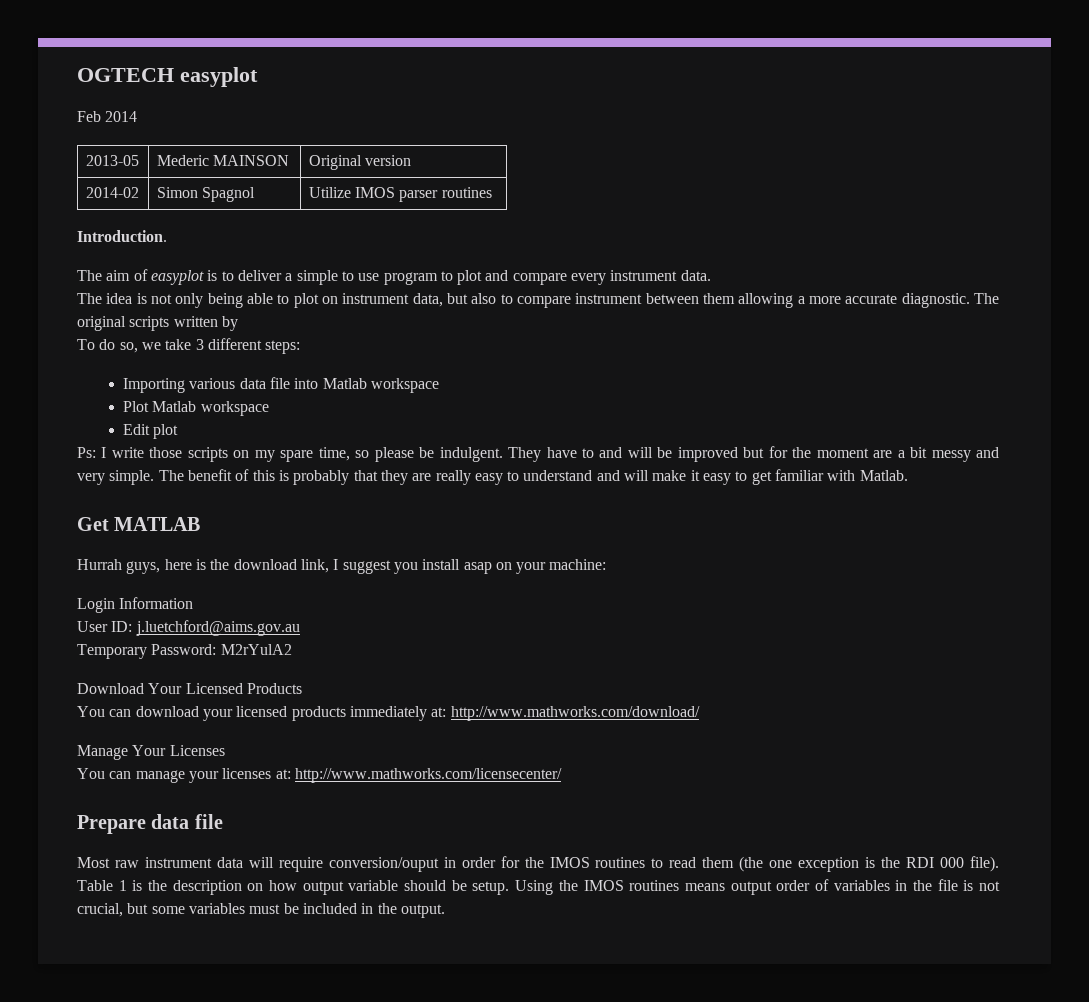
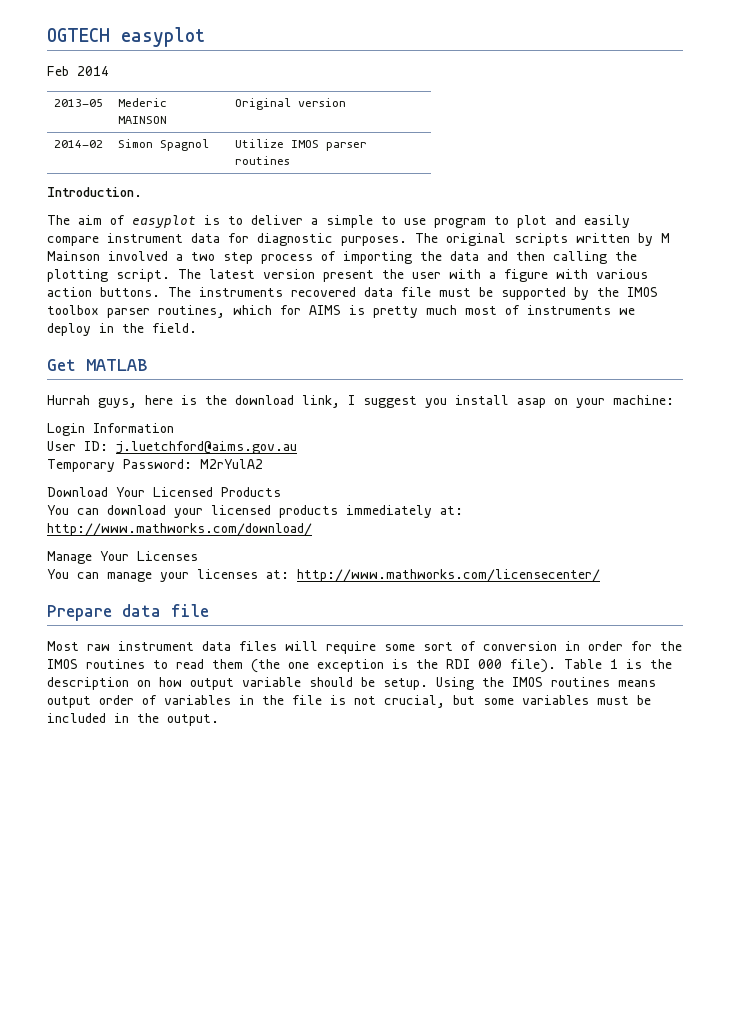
- The aim of easyplot is to deliver a simple to use program to plot and compare every instrument data.
- The idea is not only being able to plot on instrument data, but also to compare instrument between them allowing a more accurate diagnostic.
+ The aim of easyplot is to deliver a simple to use program to plot and easily compare instrument data for diagnostic purposes.
- The original scripts written by
- To do so, we take 3 different steps:
- Importing various data file into Matlab workspace
- Plot Matlab workspace
- Edit plot
- Ps: I write those scripts on my spare time, so please be indulgent. They have to and will be improved but for the moment are a bit messy and very simple. The benefit of this is probably that they are really easy to understand and will make it easy to get familiar with Matlab.
+ The original scripts written by M Mainson involved a two step process of importing the data and then calling the plotting script. The latest version present the user with a figure with various action buttons. The instruments recovered data file must be supported by the IMOS toolbox parser routines, which for AIMS is pretty much most of instruments we deploy in the field.
- Most raw instrument data will require conversion/ouput in order for the IMOS routines to read them (the one exception is the RDI 000 file).
+ Most raw instrument data files will require some sort of conversion in order for the IMOS routines to read them (the one exception is the RDI 000 file).

